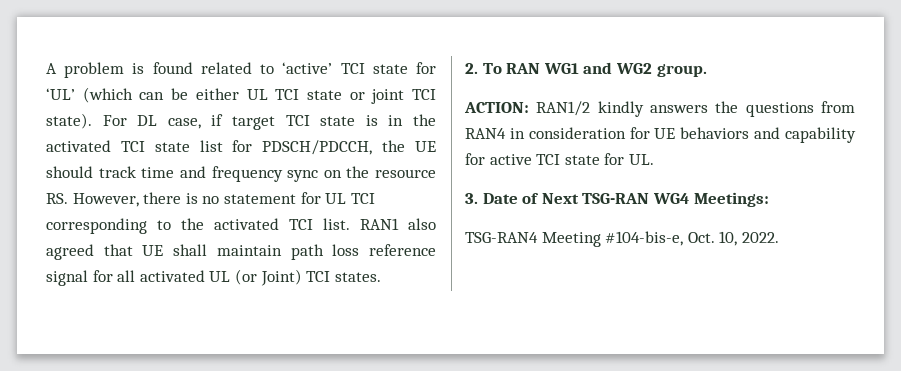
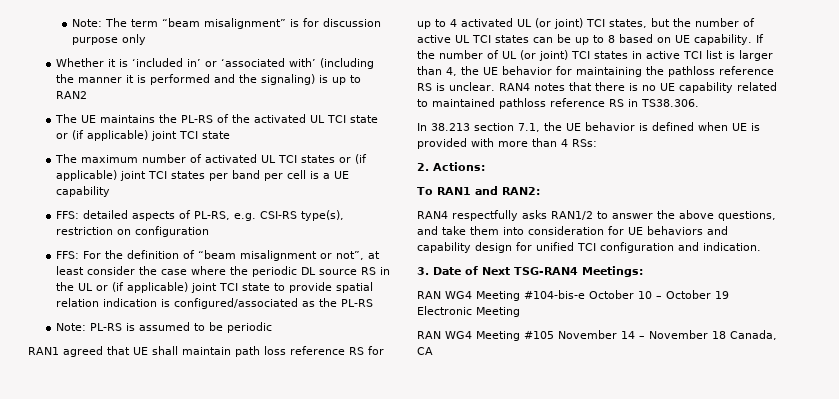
- A problem is found related to ‘active’ TCI state for ‘UL’ (which can be either UL TCI state or joint TCI state). For DL case, if target TCI state is in the activated TCI state list for PDSCH/PDCCH, the UE should track time and frequency sync on the resource RS. However, there is no statement for UL TCI corresponding to the activated TCI list. RAN1 also agreed that UE shall maintain path loss reference signal for all activated UL (or Joint) TCI states.
- 2. To RAN WG1 and WG2 group.
- ACTION: RAN1/2 kindly answers the questions from RAN4 in consideration for UE behaviors and capability for active TCI state for UL.
+ Note: The term “beam misalignment” is for discussion purpose only
+ Whether it is ‘included in’ or ‘associated with’ (including the manner it is performed and the signaling) is up to RAN2
+ The UE maintains the PL-RS of the activated UL TCI state or (if applicable) joint TCI state
+ The maximum number of activated UL TCI states or (if applicable) joint TCI states per band per cell is a UE capability
+ FFS: detailed aspects of PL-RS, e.g. CSI-RS type(s), restriction on configuration
+ FFS: For the definition of “beam misalignment or not”, at least consider the case where the periodic DL source RS in the UL or (if applicable) joint TCI state to provide spatial relation indication is configured/associated as the PL-RS
+ Note: PL-RS is assumed to be periodic
+ RAN1 agreed that UE shall maintain path loss reference RS for up to 4 activated UL (or joint) TCI states, but the number of active UL TCI states can be up to 8 based on UE capability. If the number of UL (or joint) TCI states in active TCI list is larger than 4, the UE behavior for maintaining the pathloss reference RS is unclear. RAN4 notes that there is no UE capability related to maintained pathloss reference RS in TS38.306.
+ In 38.213 section 7.1, the UE behavior is defined when UE is provided with more than 4 RSs:
+ 2. Actions:
+ To RAN1 and RAN2:
+ RAN4 respectfully asks RAN1/2 to answer the above questions, and take them into consideration for UE behaviors and capability design for unified TCI configuration and indication.
- 3. Date of Next TSG-RAN WG4 Meetings:
+ 3. Date of Next TSG-RAN4 Meetings:
- TSG-RAN4 Meeting #104-bis-e, Oct. 10, 2022.
+ RAN WG4 Meeting #104-bis-e October 10 – October 19 Electronic Meeting
+ RAN WG4 Meeting #105 November 14 – November 18 Canada, CA

